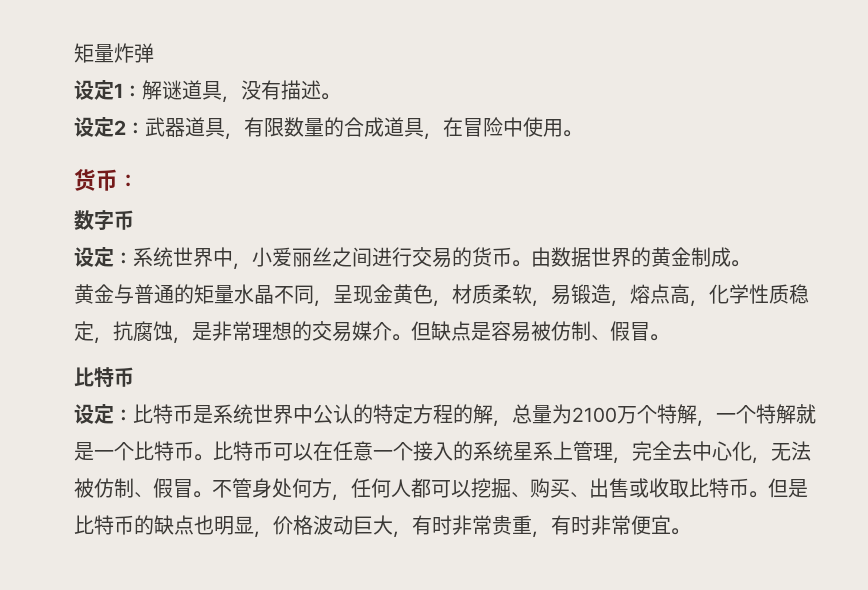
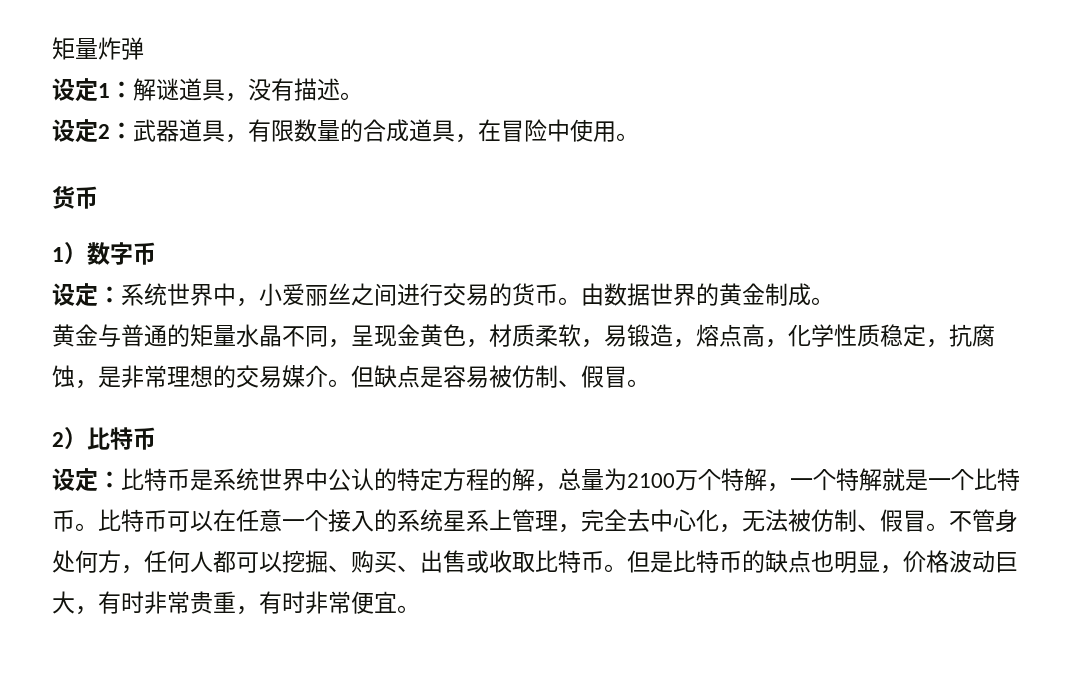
  设定2：武器道具，有限数量的合成道具，在冒险中使用。
- 货币：
- 数字币
+ 货币
+ 1）数字币
  但缺点是容易被仿制、假冒。
- 比特币
+ 2）比特币

